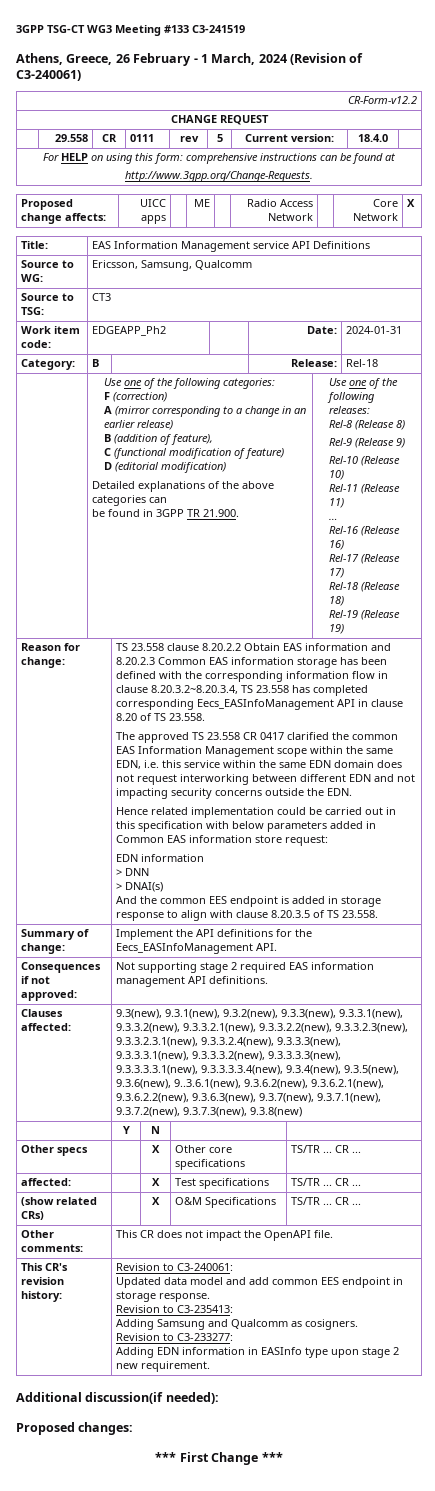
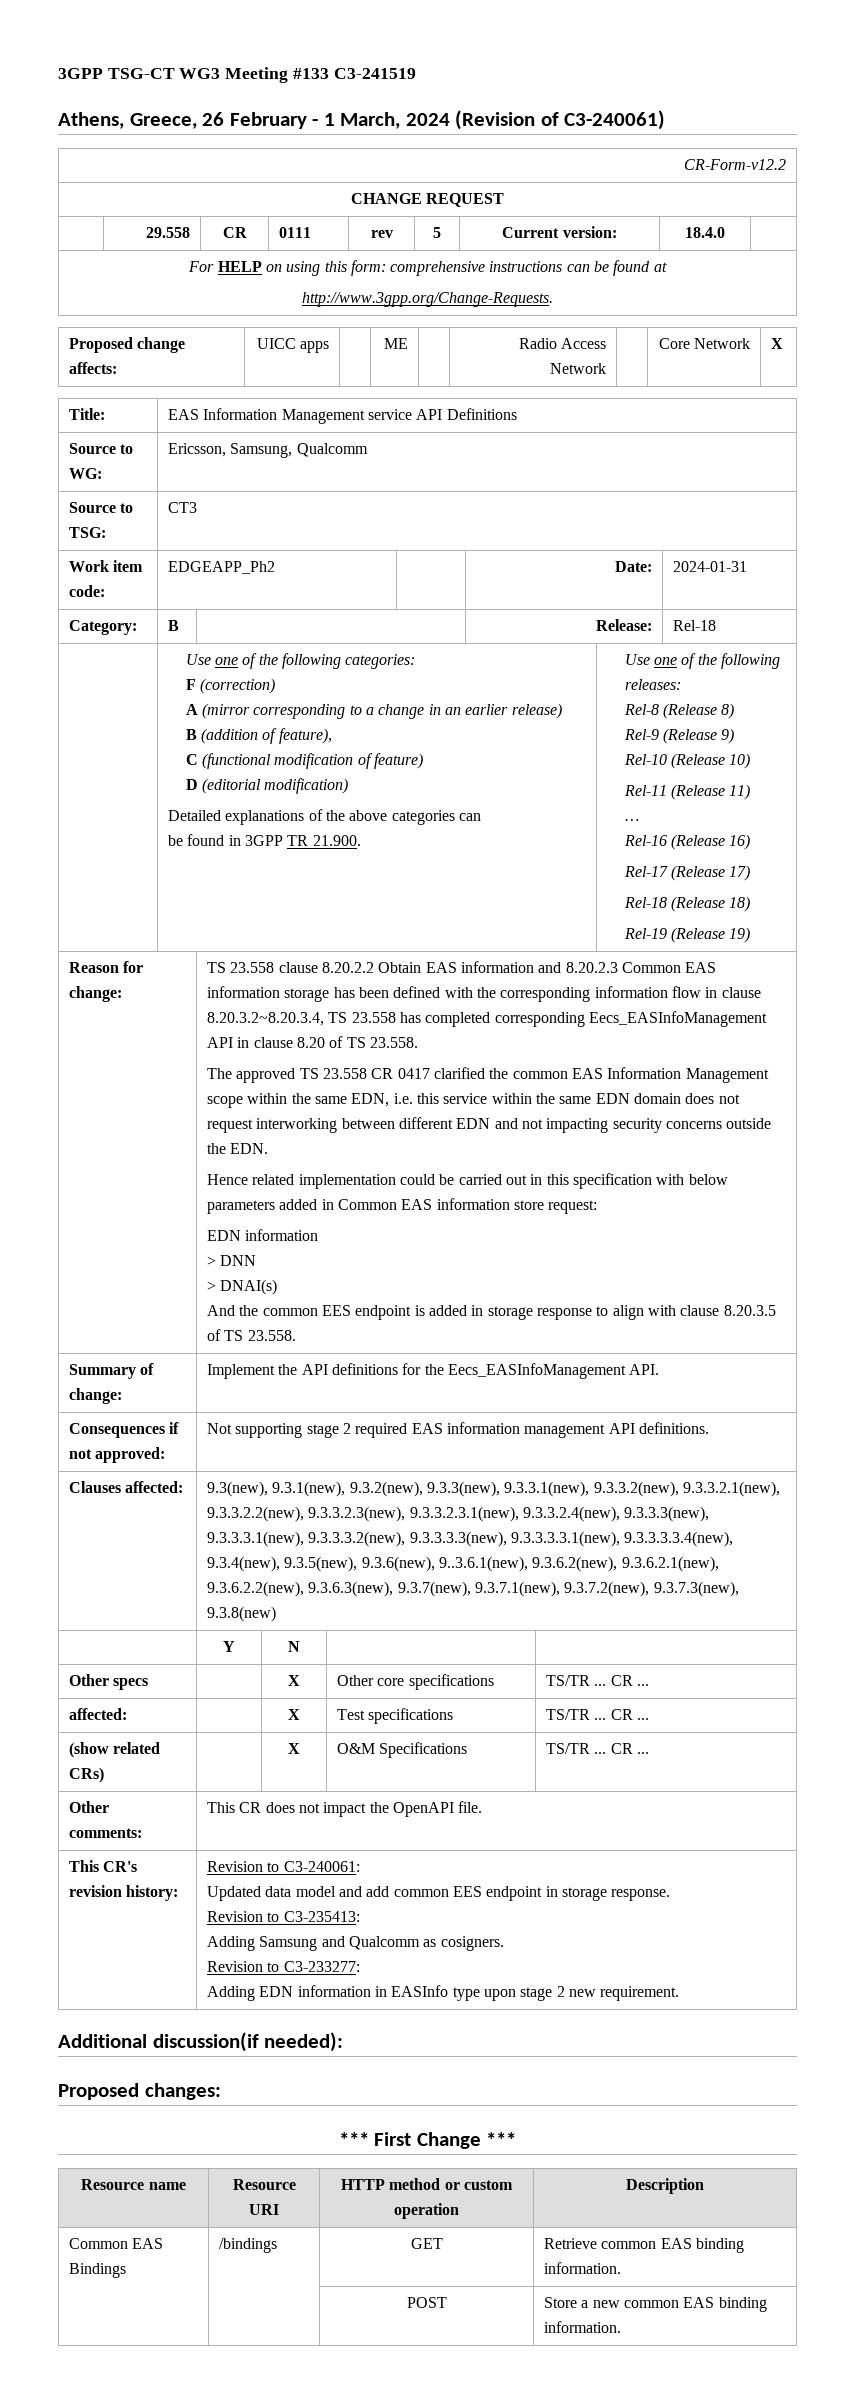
+ Resource name | Resource URI | HTTP method or custom operation | Description
+ Common EAS Bindings | /bindings | GET | Retrieve common EAS binding information.
+ | | POST | Store a new common EAS binding information.

